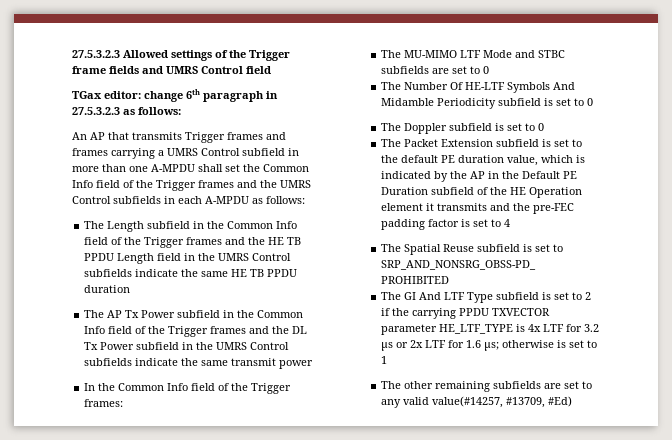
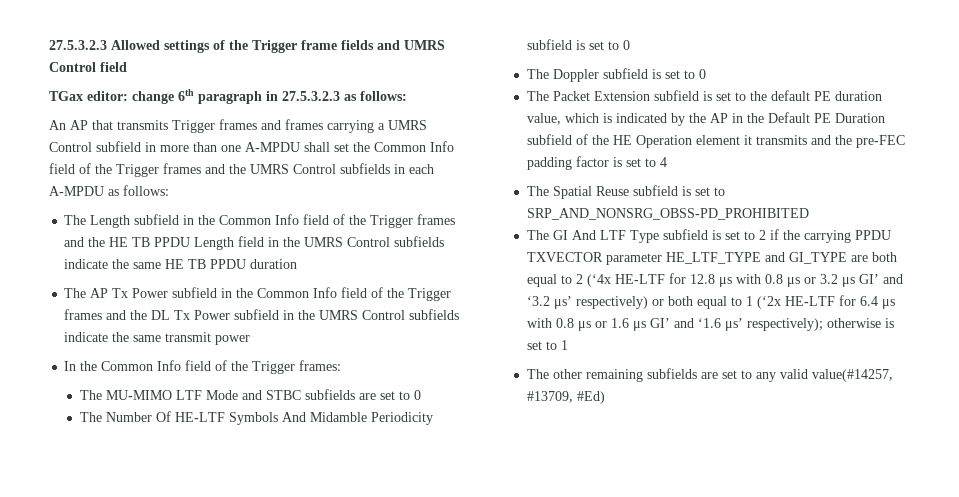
- The GI And LTF Type subfield is set to 2 if the carrying PPDU TXVECTOR parameter HE_LTF_TYPE is 4x LTF for 3.2 µs or 2x LTF for 1.6 µs; otherwise is set to 1
+ The GI And LTF Type subfield is set to 2 if the carrying PPDU TXVECTOR parameter HE_LTF_TYPE and GI_TYPE are both equal to 2 (‘4x HE-LTF for 12.8 μs with 0.8 μs or 3.2 μs GI’ and ‘3.2 μs’ respectively) or both equal to 1 (‘2x HE-LTF for 6.4 μs with 0.8 μs or 1.6 μs GI’ and ‘1.6 μs’ respectively); otherwise is set to 1

